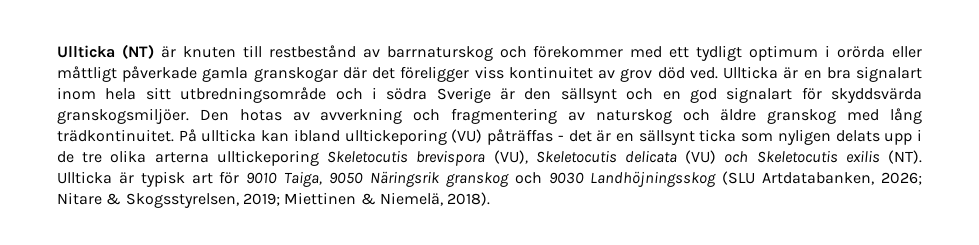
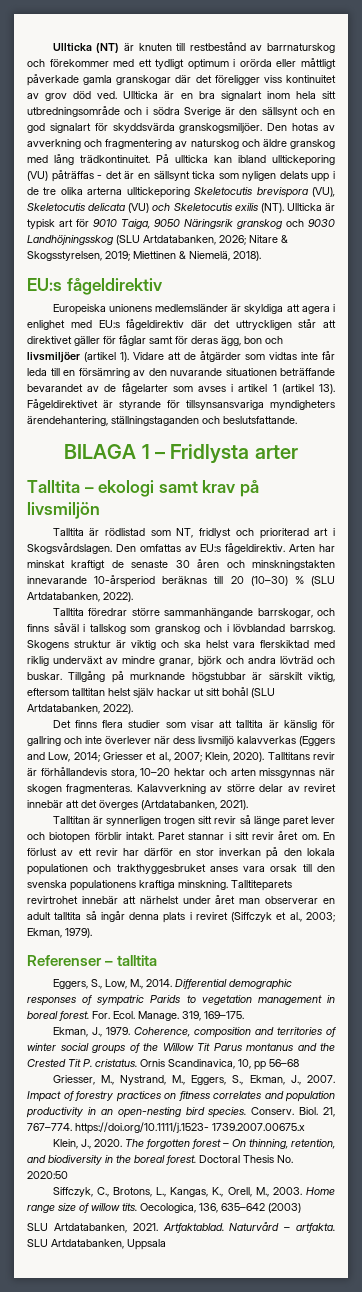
  På ullticka kan ibland ulltickeporing (VU) påträffas - det är en sällsynt ticka som nyligen delats upp i de tre olika arterna ulltickeporing Skeletocutis brevispora (VU), Skeletocutis delicata (VU) och Skeletocutis exilis (NT). Ullticka är typisk art för 9010 Taiga, 9050 Näringsrik granskog och 9030 Landhöjningsskog (SLU Artdatabanken, 2026; Nitare & Skogsstyrelsen, 2019; Miettinen & Niemelä, 2018).
+ EU:s fågeldirektiv
+ Europeiska unionens medlemsländer är skyldiga att agera i enlighet med EU:s fågeldirektiv där det uttryckligen står att direktivet gäller för fåglar samt för deras ägg, bon och livsmiljöer (artikel 1). Vidare att de åtgärder som vidtas inte får leda till en försämring av den nuvarande situationen beträffande bevarandet av de fågelarter som avses i artikel 1 (artikel 13). Fågeldirektivet är styrande för tillsynsansvariga myndigheters ärendehantering, ställningstaganden och beslutsfattande.
+ BILAGA 1 – Fridlysta arter
+ Talltita – ekologi samt krav på livsmiljön
+ Talltita är rödlistad som NT, fridlyst och prioriterad art i Skogsvårdslagen. Den omfattas av EU:s fågeldirektiv. Arten har minskat kraftigt de senaste 30 åren och minskningstakten innevarande 10-årsperiod beräknas till 20 (10–30) % (SLU Artdatabanken, 2022).
+ Talltita föredrar större sammanhängande barrskogar, och finns såväl i tallskog som granskog och i lövblandad barrskog. Skogens struktur är viktig och ska helst vara flerskiktad med riklig underväxt av mindre granar, björk och andra lövträd och buskar. Tillgång på murknande högstubbar är särskilt viktig, eftersom talltitan helst själv hackar ut sitt bohål (SLU Artdatabanken, 2022).
+ Det finns flera studier som visar att talltita är känslig för gallring och inte överlever när dess livsmiljö kalavverkas (Eggers and Low, 2014; Griesser et al., 2007; Klein, 2020). Talltitans revir är förhållandevis stora, 10–20 hektar och arten missgynnas när skogen fragmenteras. Kalavverkning av större delar av reviret innebär att det överges (Artdatabanken, 2021).
+ Talltitan är synnerligen trogen sitt revir så länge paret lever och biotopen förblir intakt. Paret stannar i sitt revir året om. En förlust av ett revir har därför en stor inverkan på den lokala populationen och trakthyggesbruket anses vara orsak till den svenska populationens kraftiga minskning. Talltiteparets revirtrohet innebär att närhelst under året man observerar en adult talltita så ingår denna plats i reviret (Siffczyk et al., 2003; Ekman, 1979).
+ Referenser – talltita
+ Eggers, S., Low, M., 2014. Differential demographic responses of sympatric Parids to vegetation management in boreal forest. For. Ecol. Manage. 319, 169–175.
+ Ekman, J., 1979. Coherence, composition and territories of winter social groups of the Willow Tit Parus montanus and the Crested Tit P. cristatus. Ornis Scandinavica, 10, pp 56–68
+ Griesser, M., Nystrand, M., Eggers, S., Ekman, J., 2007. Impact of forestry practices on fitness correlates and population productivity in an open-nesting bird species. Conserv. Biol. 21, 767–774. https://doi.org/10.1111/j.1523- 1739.2007.00675.x
+ Klein, J., 2020. The forgotten forest – On thinning, retention, and biodiversity in the boreal forest. Doctoral Thesis No. 2020:50
+ Siffczyk, C., Brotons, L., Kangas, K., Orell, M., 2003. Home range size of willow tits. Oecologica, 136, 635–642 (2003)
+ SLU Artdatabanken, 2021. Artfaktablad. Naturvård – artfakta. SLU Artdatabanken, Uppsala

